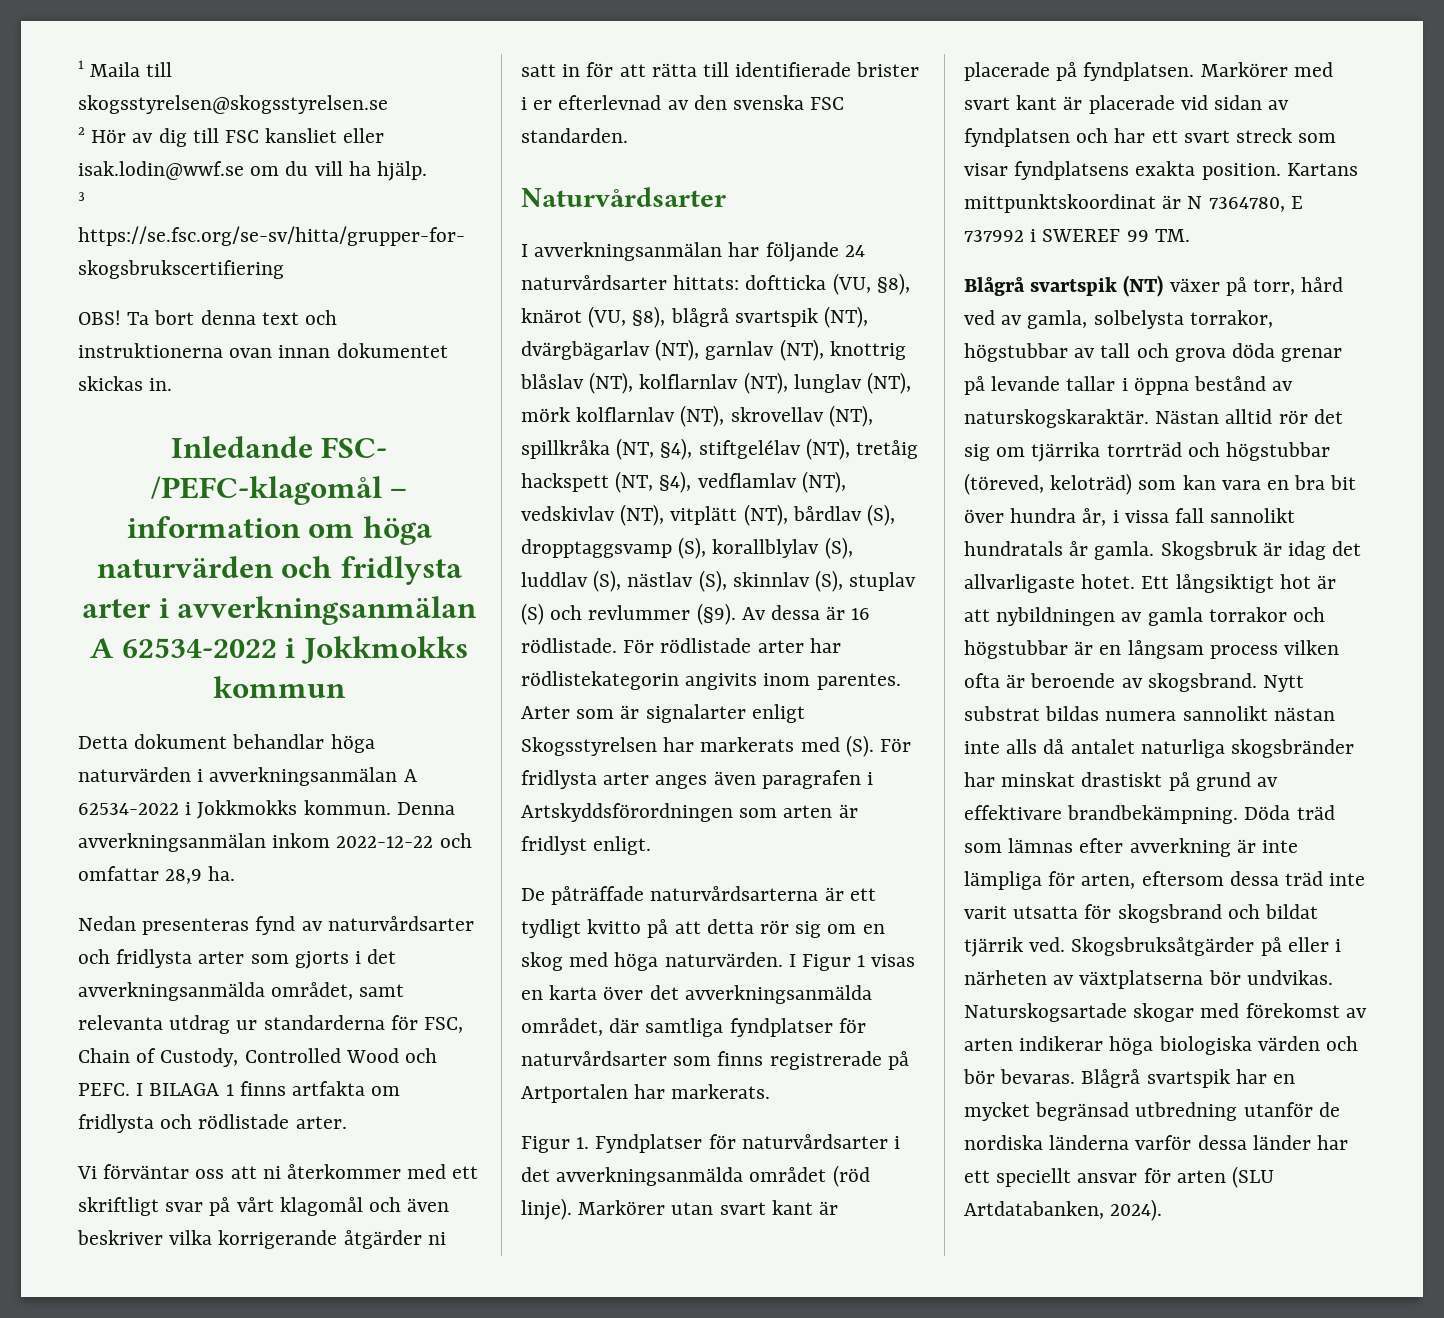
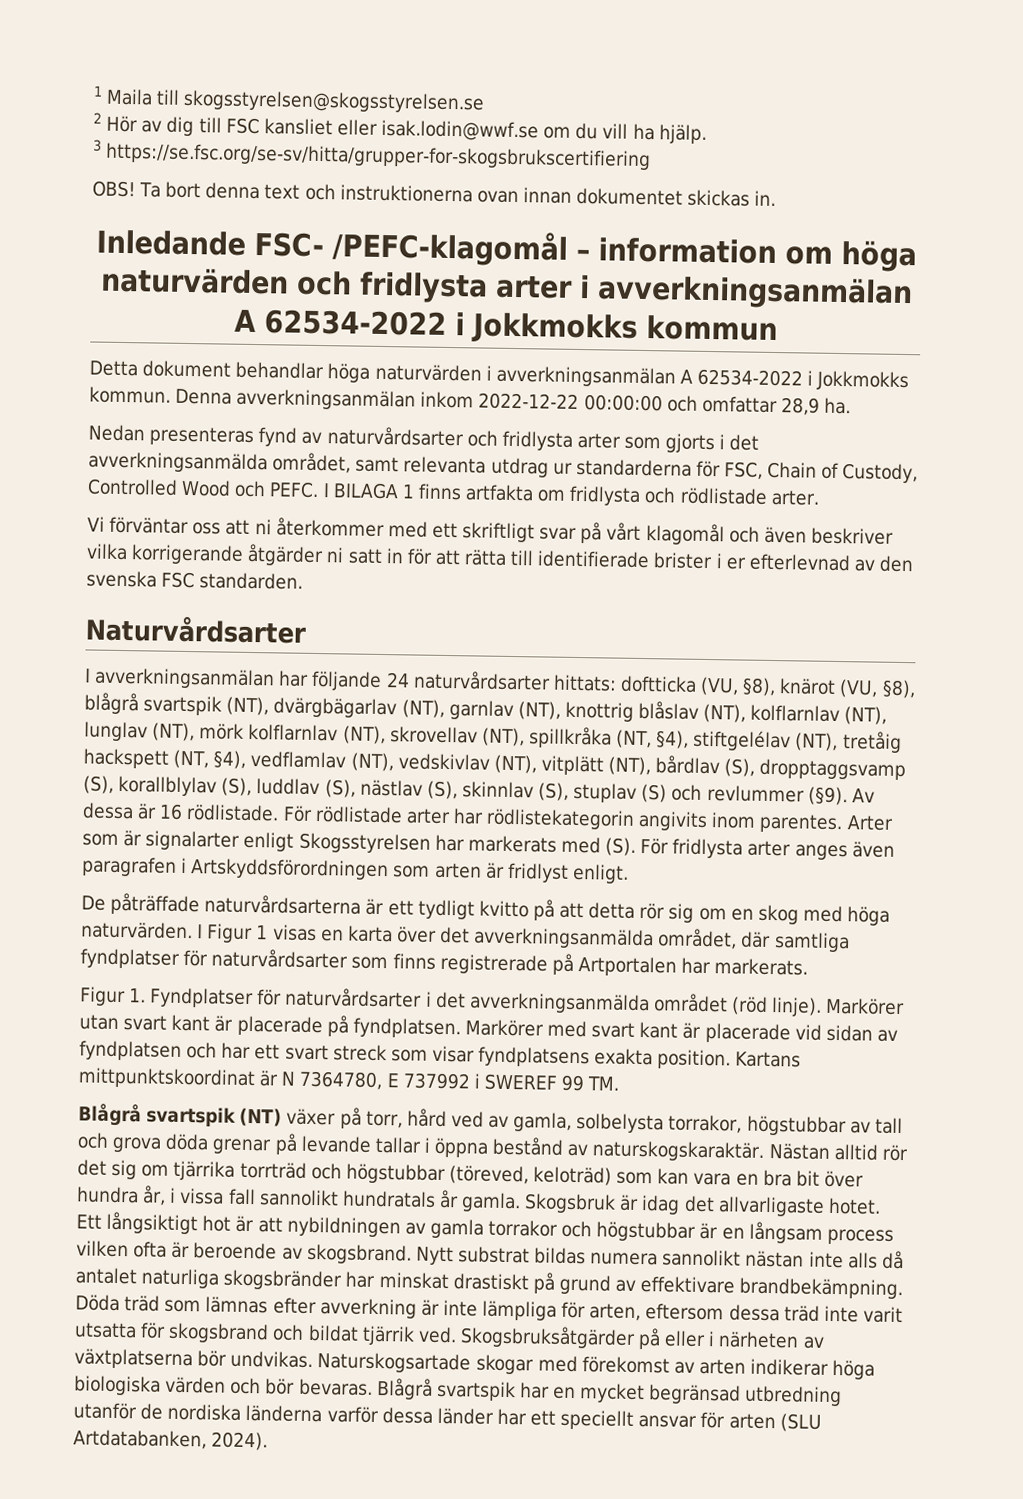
- Denna avverkningsanmälan inkom 2022-12-22 och omfattar 28,9 ha.
+ Denna avverkningsanmälan inkom 2022-12-22 00:00:00 och omfattar 28,9 ha.

